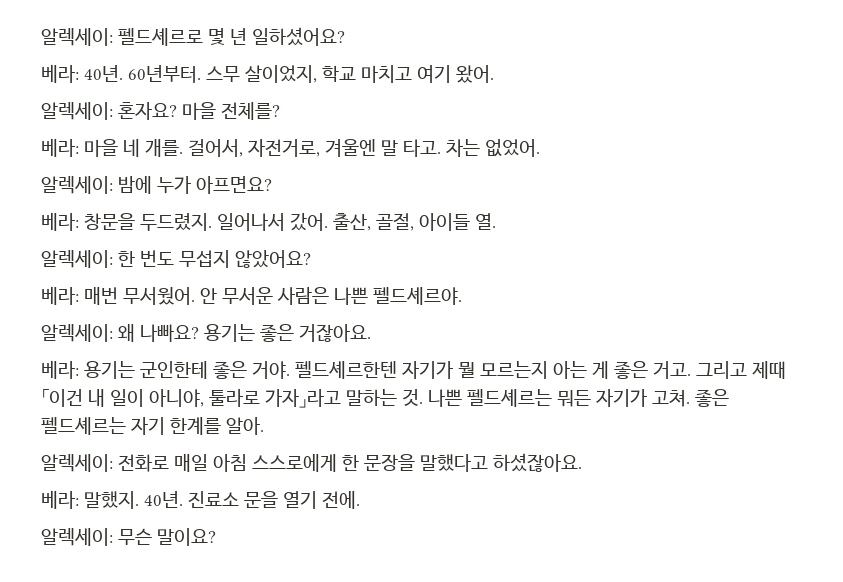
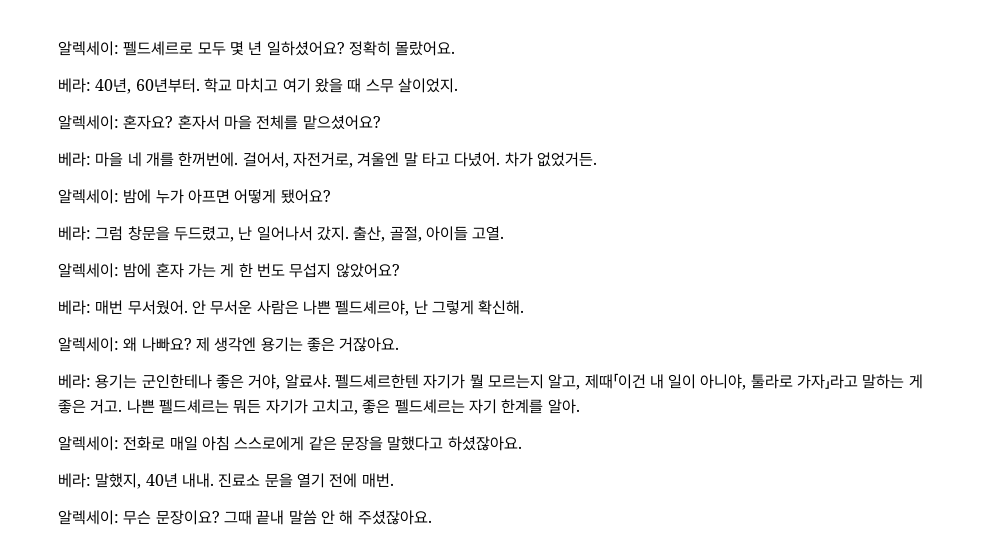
- 알렉세이: 펠드셰르로 몇 년 일하셨어요?
- 베라: 40년. 60년부터. 스무 살이었지, 학교 마치고 여기 왔어.
- 알렉세이: 혼자요? 마을 전체를?
+ 알렉세이: 펠드셰르로 모두 몇 년 일하셨어요? 정확히 몰랐어요.
+ 베라: 40년, 60년부터. 학교 마치고 여기 왔을 때 스무 살이었지.
+ 알렉세이: 혼자요? 혼자서 마을 전체를 맡으셨어요?
- 베라: 마을 네 개를.
+ 베라: 마을 네 개를 한꺼번에.
- 걸어서, 자전거로, 겨울엔 말 타고. 차는 없었어.
+ 걸어서, 자전거로, 겨울엔 말 타고 다녔어. 차가 없었거든.
- 알렉세이: 밤에 누가 아프면요?
- 베라: 창문을 두드렸지. 일어나서 갔어.
+ 알렉세이: 밤에 누가 아프면 어떻게 됐어요?
+ 베라: 그럼 창문을 두드렸고, 난 일어나서 갔지.
- 출산, 골절, 아이들 열.
- 알렉세이: 한 번도 무섭지 않았어요?
+ 출산, 골절, 아이들 고열.
+ 알렉세이: 밤에 혼자 가는 게 한 번도 무섭지 않았어요?
- 안 무서운 사람은 나쁜 펠드셰르야.
+ 안 무서운 사람은 나쁜 펠드셰르야, 난 그렇게 확신해.
- 용기는 좋은 거잖아요.
+ 제 생각엔 용기는 좋은 거잖아요.
- 베라: 용기는 군인한테 좋은 거야. 펠드셰르한텐 자기가 뭘 모르는지 아는 게 좋은 거고. 그리고 제때「이건 내 일이 아니야, 툴라로 가자」라고 말하는 것.
+ 베라: 용기는 군인한테나 좋은 거야, 알료샤. 펠드셰르한텐 자기가 뭘 모르는지 알고, 제때「이건 내 일이 아니야, 툴라로 가자」라고 말하는 게 좋은 거고.
- 나쁜 펠드셰르는 뭐든 자기가 고쳐. 좋은 펠드셰르는 자기 한계를 알아.
+ 나쁜 펠드셰르는 뭐든 자기가 고치고, 좋은 펠드셰르는 자기 한계를 알아.
- 알렉세이: 전화로 매일 아침 스스로에게 한 문장을 말했다고 하셨잖아요.
+ 알렉세이: 전화로 매일 아침 스스로에게 같은 문장을 말했다고 하셨잖아요.
- 베라: 말했지. 40년.
+ 베라: 말했지, 40년 내내.
- 진료소 문을 열기 전에.
+ 진료소 문을 열기 전에 매번.
- 알렉세이: 무슨 말이요?
+ 알렉세이: 무슨 문장이요? 그때 끝내 말씀 안 해 주셨잖아요.

